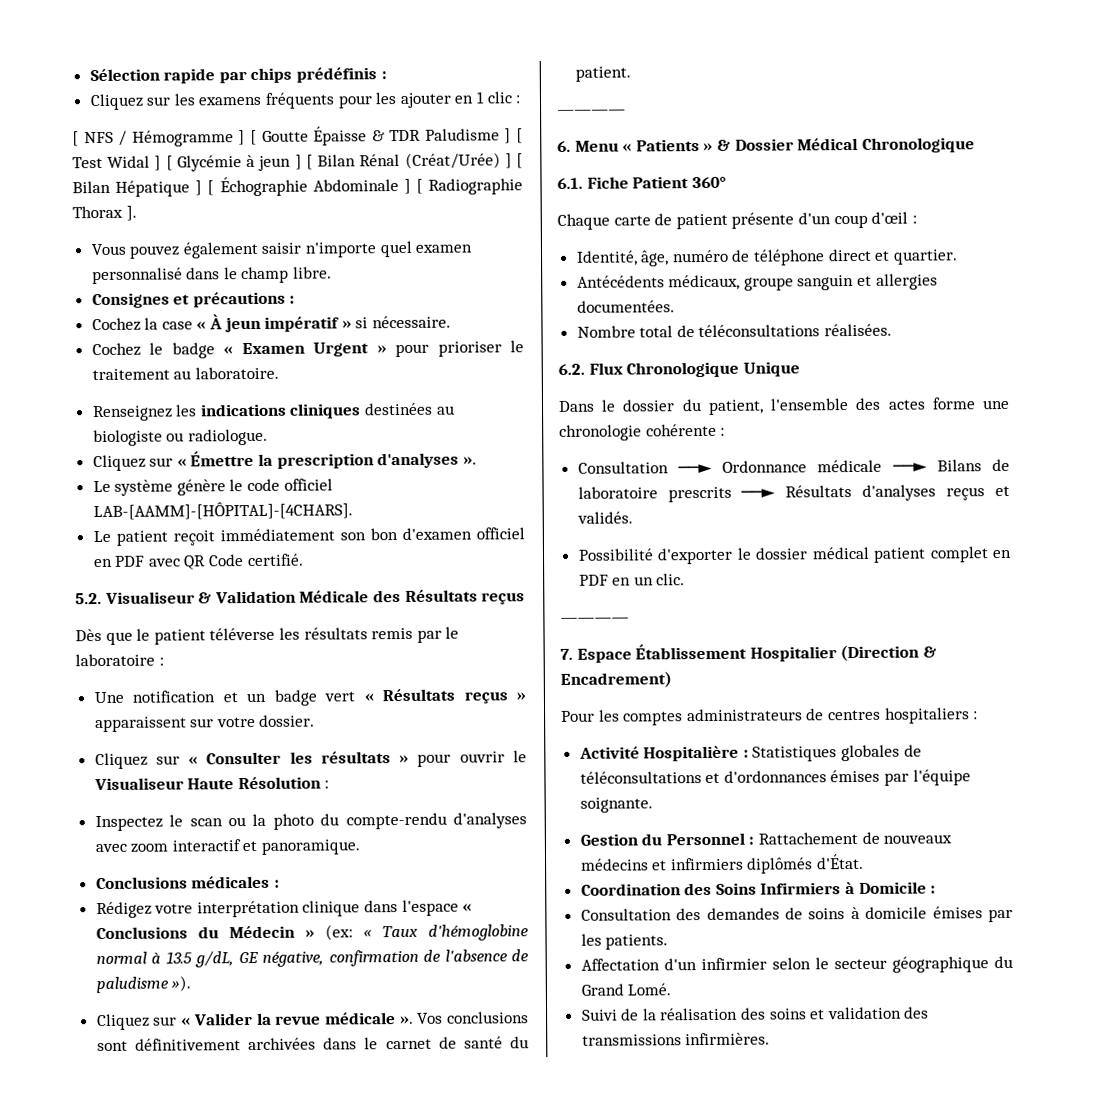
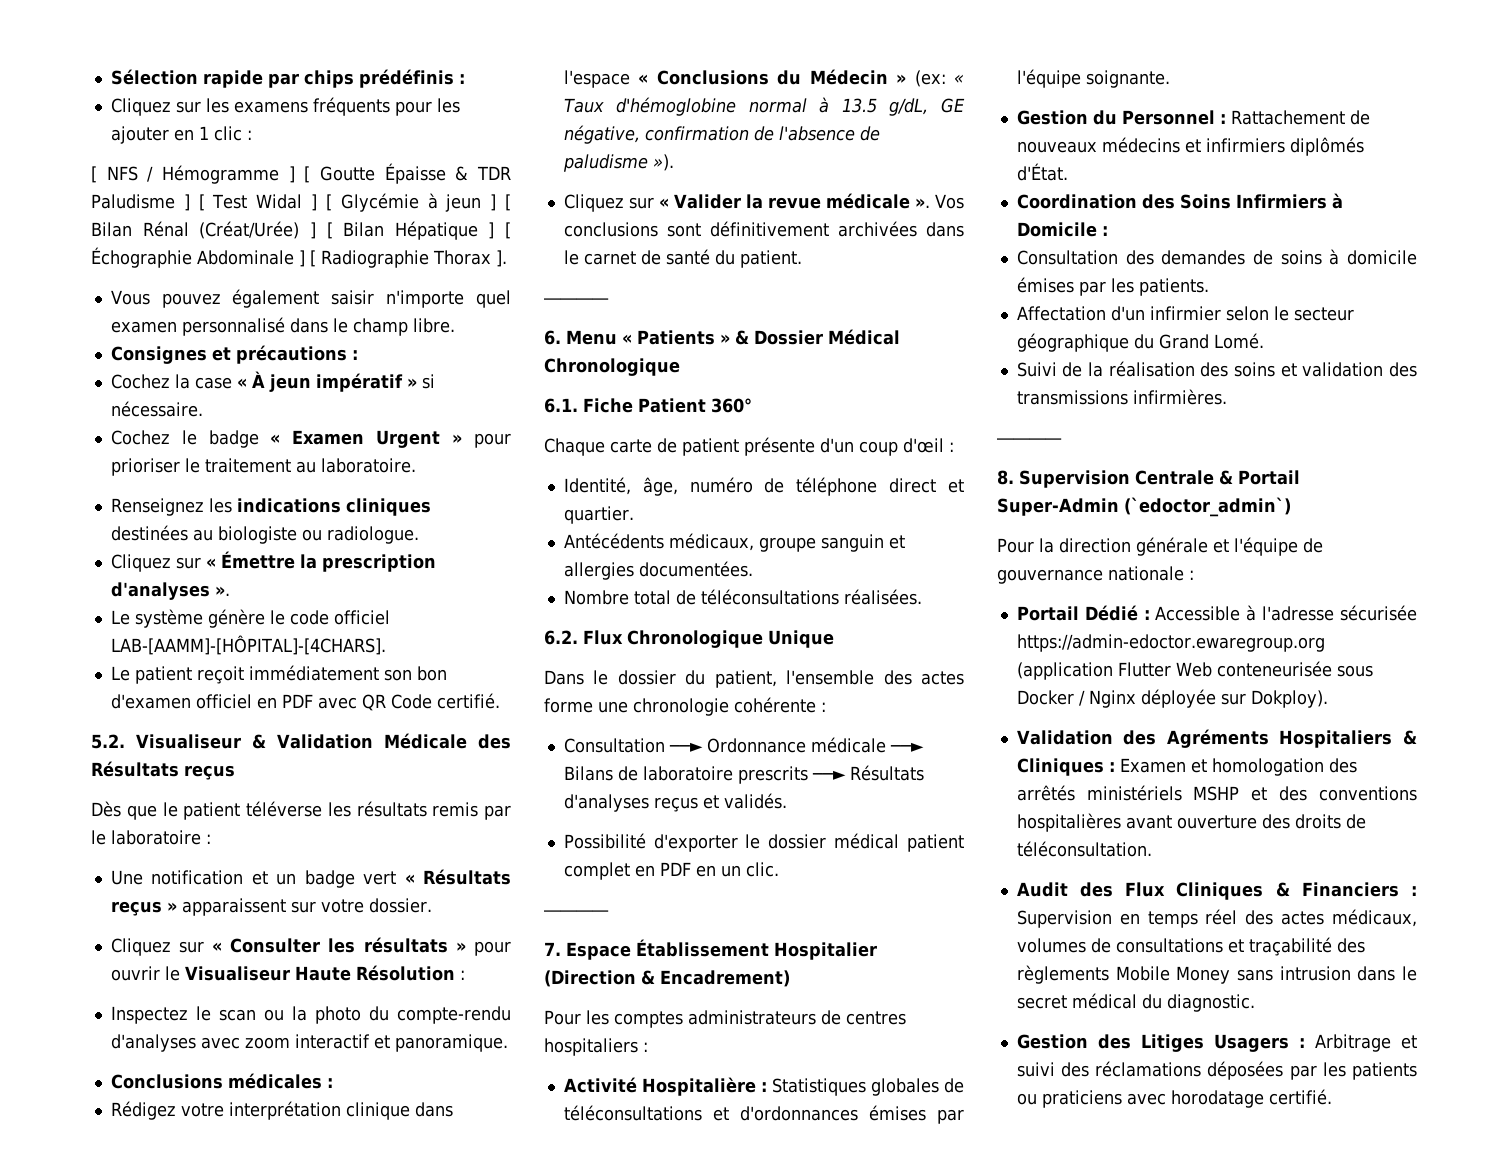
  Suivi de la réalisation des soins et validation des transmissions infirmières.
+ ――――
+ 8. Supervision Centrale & Portail Super-Admin (`edoctor_admin`)
+ Pour la direction générale et l'équipe de gouvernance nationale :
+ Portail Dédié : Accessible à l'adresse sécurisée https://admin-edoctor.ewaregroup.org (application Flutter Web conteneurisée sous Docker / Nginx déployée sur Dokploy).
+ Validation des Agréments Hospitaliers & Cliniques : Examen et homologation des arrêtés ministériels MSHP et des conventions hospitalières avant ouverture des droits de téléconsultation.
+ Audit des Flux Cliniques & Financiers : Supervision en temps réel des actes médicaux, volumes de consultations et traçabilité des règlements Mobile Money sans intrusion dans le secret médical du diagnostic.
+ Gestion des Litiges Usagers : Arbitrage et suivi des réclamations déposées par les patients ou praticiens avec horodatage certifié.

